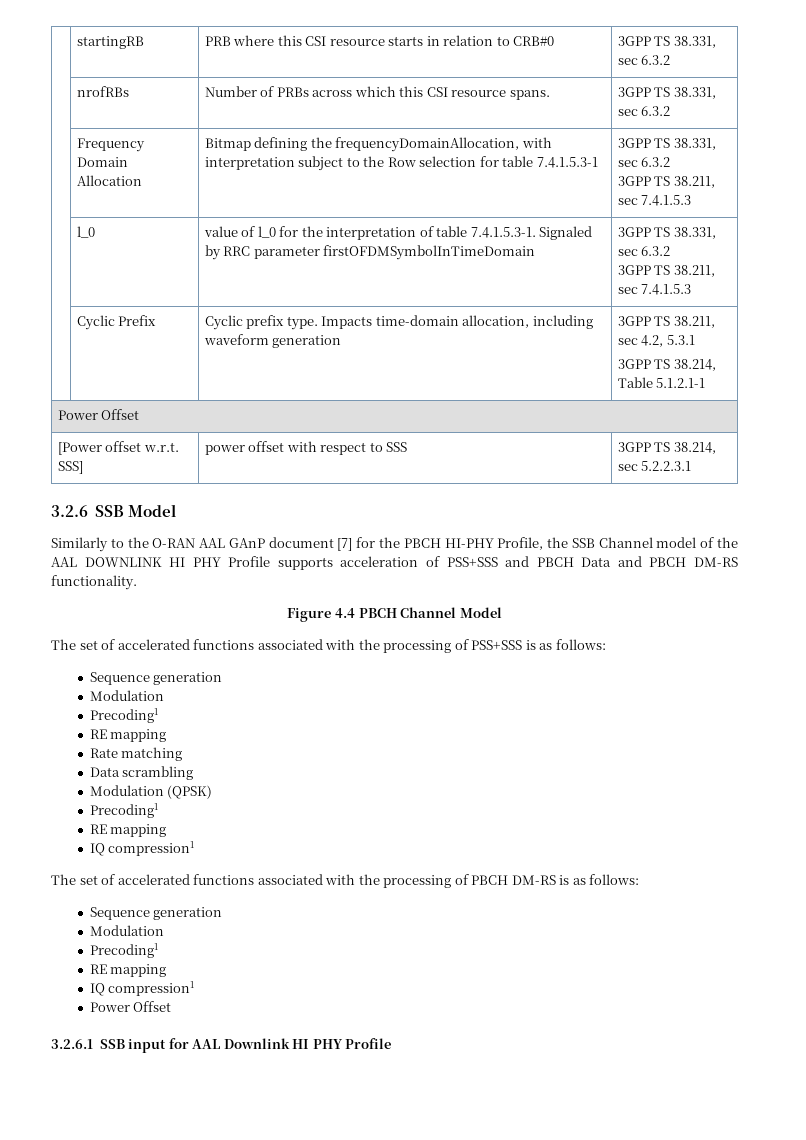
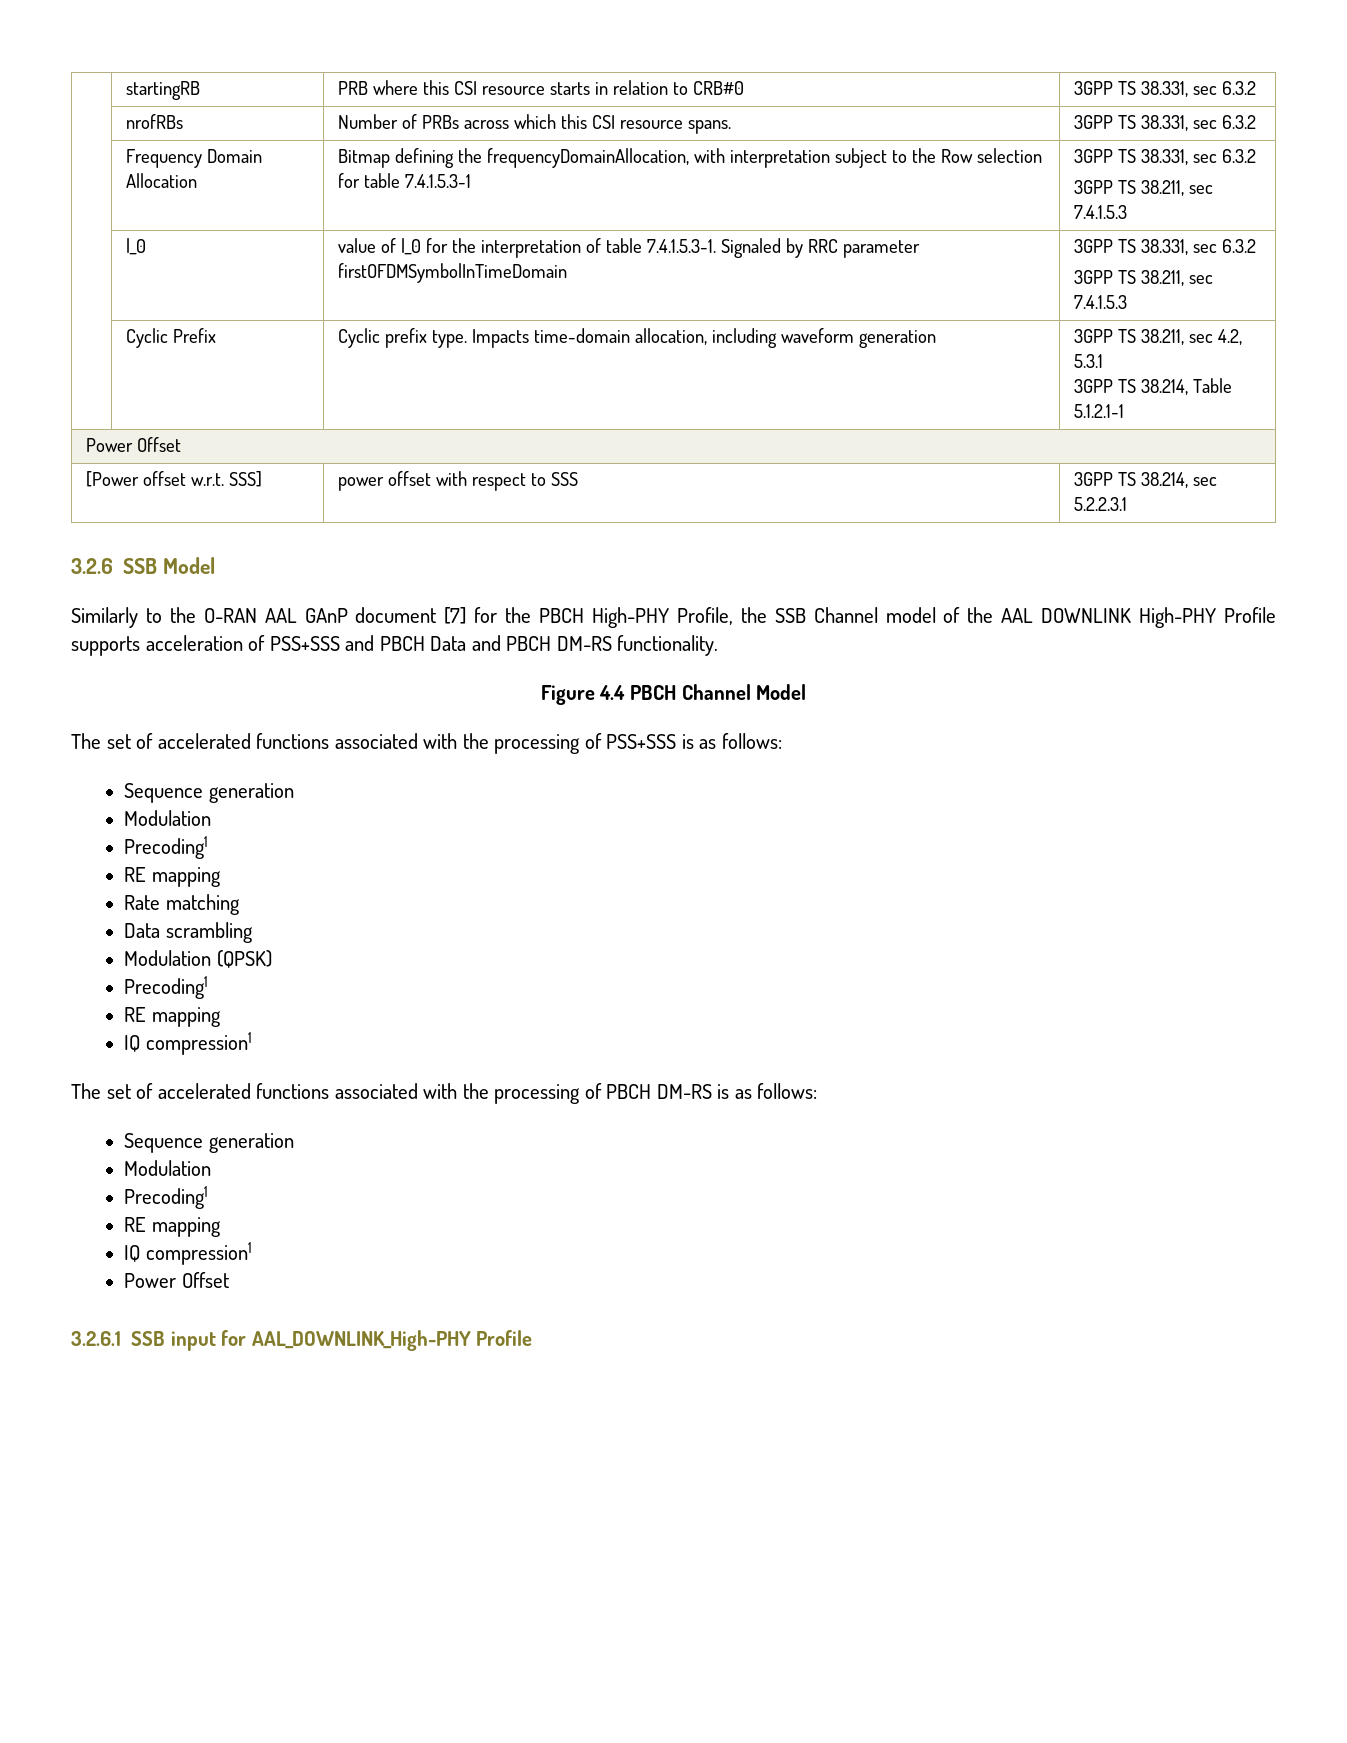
- Similarly to the O-RAN AAL GAnP document [7] for the PBCH HI-PHY Profile, the SSB Channel model of the AAL DOWNLINK HI PHY Profile supports acceleration of PSS+SSS and PBCH Data and PBCH DM-RS functionality.
+ Similarly to the O-RAN AAL GAnP document [7] for the PBCH High-PHY Profile, the SSB Channel model of the AAL DOWNLINK High-PHY Profile supports acceleration of PSS+SSS and PBCH Data and PBCH DM-RS functionality.
- 3.2.6.1 SSB input for AAL Downlink HI PHY Profile
+ 3.2.6.1 SSB input for AAL_DOWNLINK_High-PHY Profile

